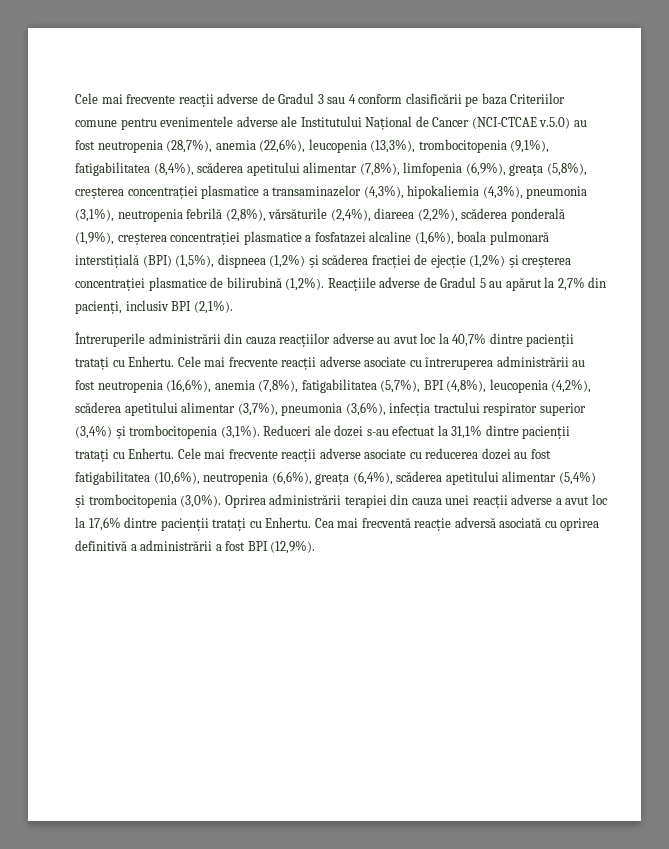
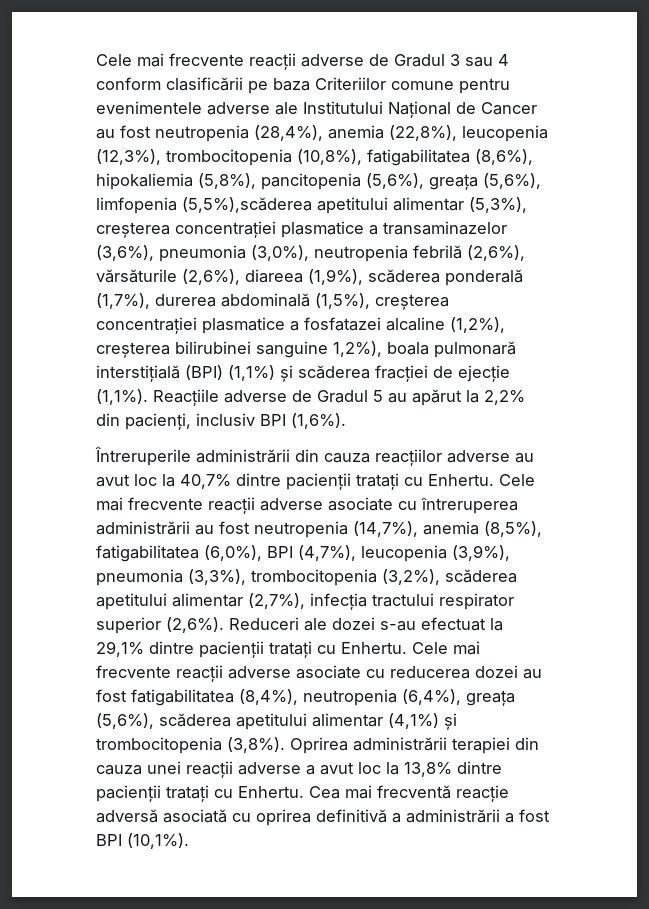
- Cele mai frecvente reacții adverse de Gradul 3 sau 4 conform clasificării pe baza Criteriilor comune pentru evenimentele adverse ale Institutului Național de Cancer (NCI-CTCAE v.5.0) au fost neutropenia (28,7%), anemia (22,6%), leucopenia (13,3%), trombocitopenia (9,1%), fatigabilitatea (8,4%), scăderea apetitului alimentar (7,8%), limfopenia (6,9%), greața (5,8%), creșterea concentrației plasmatice a transaminazelor (4,3%), hipokaliemia (4,3%), pneumonia (3,1%), neutropenia febrilă (2,8%), vărsăturile (2,4%), diareea (2,2%), scăderea ponderală (1,9%), creșterea concentrației plasmatice a fosfatazei alcaline (1,6%), boala pulmonară interstițială (BPI) (1,5%), dispneea (1,2%) și scăderea fracției de ejecție (1,2%) și creșterea concentrației plasmatice de bilirubină (1,2%).
+ Cele mai frecvente reacții adverse de Gradul 3 sau 4 conform clasificării pe baza Criteriilor comune pentru evenimentele adverse ale Institutului Național de Cancer au fost neutropenia (28,4%), anemia (22,8%), leucopenia (12,3%), trombocitopenia (10,8%), fatigabilitatea (8,6%), hipokaliemia (5,8%), pancitopenia (5,6%), greața (5,6%), limfopenia (5,5%),scăderea apetitului alimentar (5,3%), creșterea concentrației plasmatice a transaminazelor (3,6%), pneumonia (3,0%), neutropenia febrilă (2,6%), vărsăturile (2,6%), diareea (1,9%), scăderea ponderală (1,7%), durerea abdominală (1,5%), creșterea concentrației plasmatice a fosfatazei alcaline (1,2%), creșterea bilirubinei sanguine 1,2%), boala pulmonară interstițială (BPI) (1,1%) și scăderea fracției de ejecție (1,1%).
- Reacțiile adverse de Gradul 5 au apărut la 2,7% din pacienți, inclusiv BPI (2,1%).
+ Reacțiile adverse de Gradul 5 au apărut la 2,2% din pacienți, inclusiv BPI (1,6%).
- Cele mai frecvente reacții adverse asociate cu întreruperea administrării au fost neutropenia (16,6%), anemia (7,8%), fatigabilitatea (5,7%), BPI (4,8%), leucopenia (4,2%), scăderea apetitului alimentar (3,7%), pneumonia (3,6%), infecția tractului respirator superior (3,4%) și trombocitopenia (3,1%).
+ Cele mai frecvente reacții adverse asociate cu întreruperea administrării au fost neutropenia (14,7%), anemia (8,5%), fatigabilitatea (6,0%), BPI (4,7%), leucopenia (3,9%), pneumonia (3,3%), trombocitopenia (3,2%), scăderea apetitului alimentar (2,7%), infecția tractului respirator superior (2,6%).
- Reduceri ale dozei s-au efectuat la 31,1% dintre pacienții tratați cu Enhertu.
+ Reduceri ale dozei s-au efectuat la 29,1% dintre pacienții tratați cu Enhertu.
- Cele mai frecvente reacții adverse asociate cu reducerea dozei au fost fatigabilitatea (10,6%), neutropenia (6,6%), greața (6,4%), scăderea apetitului alimentar (5,4%) și trombocitopenia (3,0%).
+ Cele mai frecvente reacții adverse asociate cu reducerea dozei au fost fatigabilitatea (8,4%), neutropenia (6,4%), greața (5,6%), scăderea apetitului alimentar (4,1%) și trombocitopenia (3,8%).
- Oprirea administrării terapiei din cauza unei reacții adverse a avut loc la 17,6% dintre pacienții tratați cu Enhertu.
+ Oprirea administrării terapiei din cauza unei reacții adverse a avut loc la 13,8% dintre pacienții tratați cu Enhertu.
- Cea mai frecventă reacție adversă asociată cu oprirea definitivă a administrării a fost BPI (12,9%).
+ Cea mai frecventă reacție adversă asociată cu oprirea definitivă a administrării a fost BPI (10,1%).

